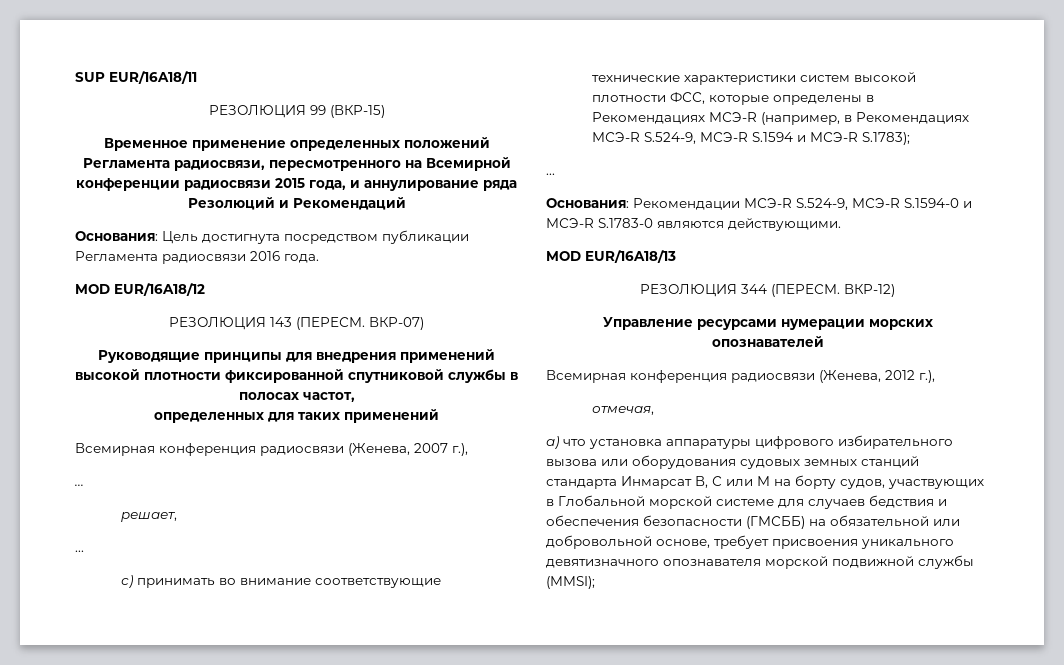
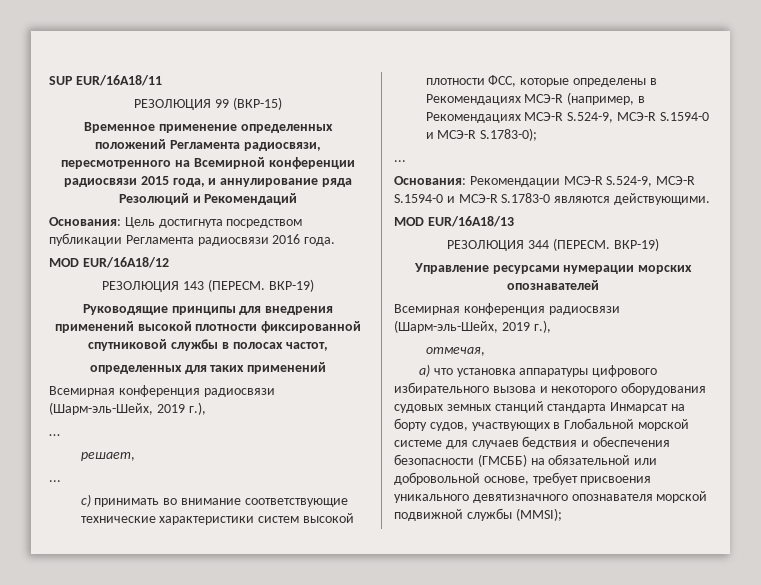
- РЕЗОЛЮЦИЯ 143 (ПЕРЕСМ. ВКР-07)
+ РЕЗОЛЮЦИЯ 143 (ПЕРЕСМ. ВКР-19)
  определенных для таких применений
- Всемирная конференция радиосвязи (Женева, 2007 г.),
+ Всемирная конференция радиосвязи (Шарм-эль-Шейх, 2019 г.),
- с) принимать во внимание соответствующие технические характеристики систем высокой плотности ФСС, которые определены в Рекомендациях МСЭ-R (например, в Рекомендациях МСЭ-R S.524-9, МСЭ-R S.1594 и МСЭ-R S.1783);
+ с) принимать во внимание соответствующие технические характеристики систем высокой плотности ФСС, которые определены в Рекомендациях МСЭ-R (например, в Рекомендациях МСЭ-R S.524-9, МСЭ-R S.1594-0 и МСЭ-R S.1783-0);
- РЕЗОЛЮЦИЯ 344 (ПЕРЕСМ. ВКР-12)
+ РЕЗОЛЮЦИЯ 344 (ПЕРЕСМ. ВКР-19)
  Управление ресурсами нумерации морских опознавателей
- Всемирная конференция радиосвязи (Женева, 2012 г.),
+ Всемирная конференция радиосвязи (Шарм-эль-Шейх, 2019 г.),
- а) что установка аппаратуры цифрового избирательного вызова или оборудования судовых земных станций стандарта Инмарсат В, С или М на борту судов, участвующих в Глобальной морской системе для случаев бедствия и обеспечения безопасности (ГМСББ) на обязательной или добровольной основе, требует присвоения уникального девятизначного опознавателя морской подвижной службы (MMSI);
+ а) что установка аппаратуры цифрового избирательного вызова и некоторого оборудования судовых земных станций стандарта Инмарсат на борту судов, участвующих в Глобальной морской системе для случаев бедствия и обеспечения безопасности (ГМСББ) на обязательной или добровольной основе, требует присвоения уникального девятизначного опознавателя морской подвижной службы (MMSI);

